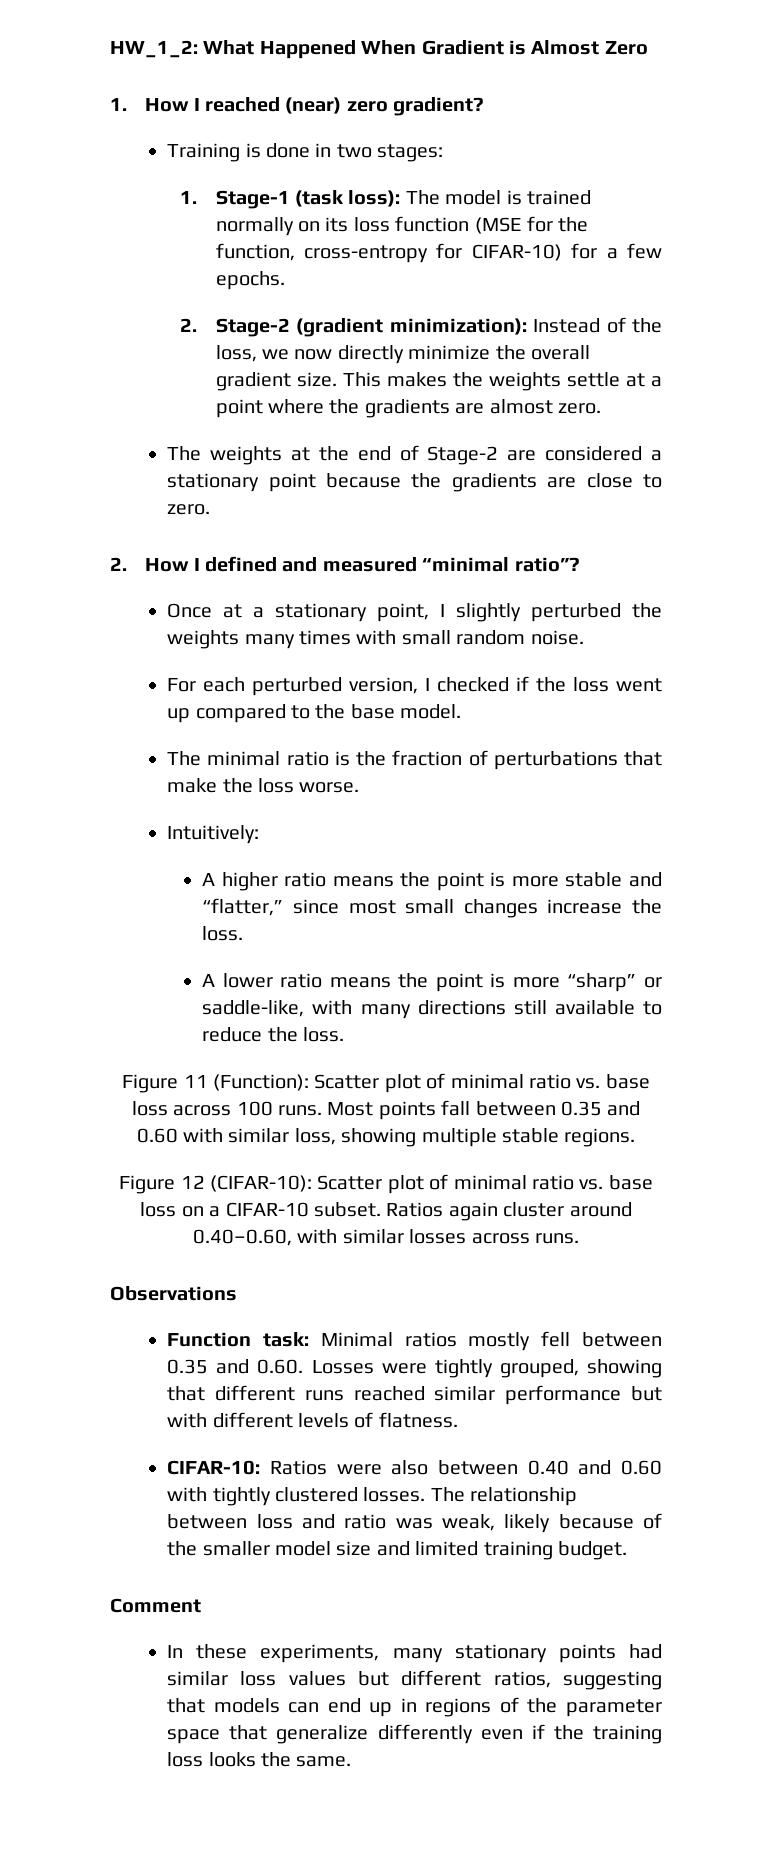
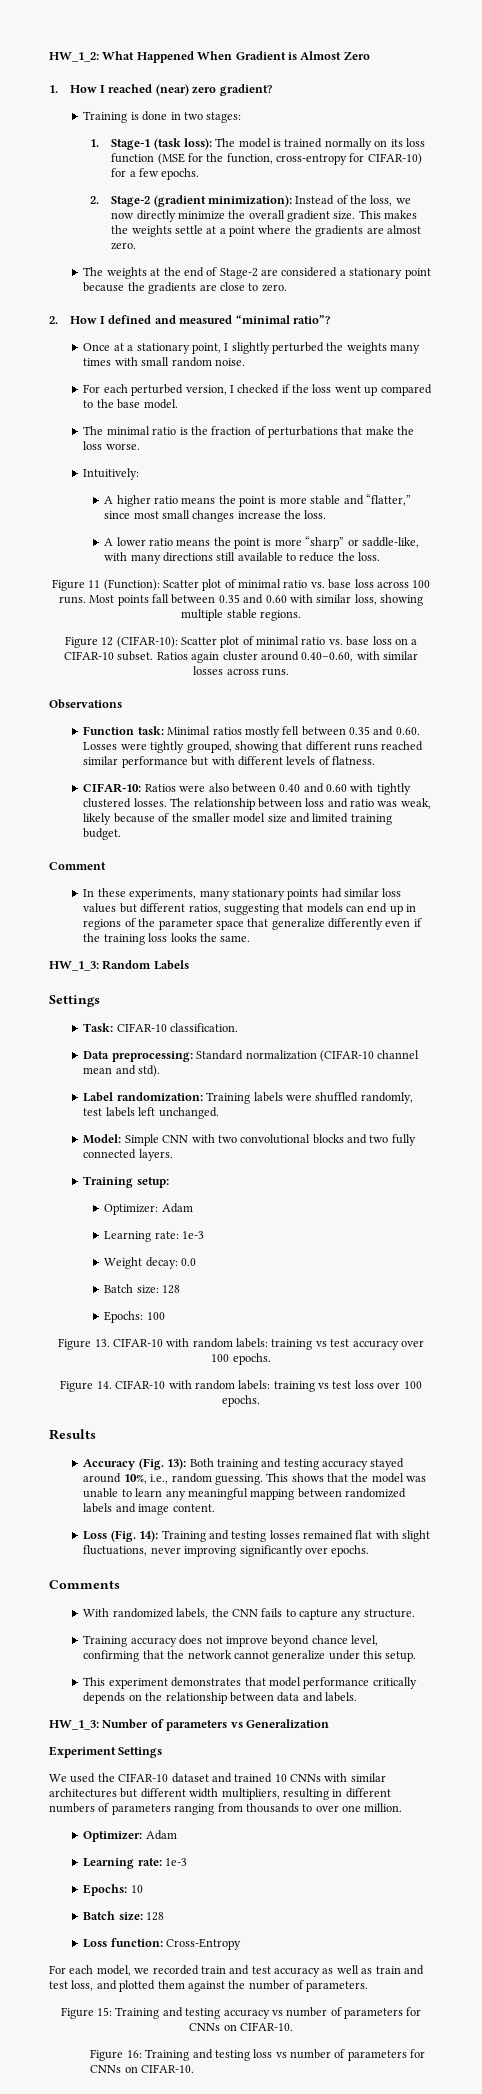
+ HW_1_3: Random Labels
+ Settings
+ Task: CIFAR-10 classification.
+ Data preprocessing: Standard normalization (CIFAR-10 channel mean and std).
+ Label randomization: Training labels were shuffled randomly, test labels left unchanged.
+ Model: Simple CNN with two convolutional blocks and two fully connected layers.
+ Training setup:
+ Optimizer: Adam
+ Learning rate: 1e-3
+ Weight decay: 0.0
+ Batch size: 128
+ Epochs: 100
+ Figure 13. CIFAR-10 with random labels: training vs test accuracy over 100 epochs.
+ Figure 14. CIFAR-10 with random labels: training vs test loss over 100 epochs.
+ Results
+ Accuracy (Fig. 13): Both training and testing accuracy stayed around 10%, i.e., random guessing. This shows that the model was unable to learn any meaningful mapping between randomized labels and image content.
+ Loss (Fig. 14): Training and testing losses remained flat with slight fluctuations, never improving significantly over epochs.
+ Comments
+ With randomized labels, the CNN fails to capture any structure.
+ Training accuracy does not improve beyond chance level, confirming that the network cannot generalize under this setup.
+ This experiment demonstrates that model performance critically depends on the relationship between data and labels.
+ HW_1_3: Number of parameters vs Generalization
+ Experiment Settings
+ We used the CIFAR-10 dataset and trained 10 CNNs with similar architectures but different width multipliers, resulting in different numbers of parameters ranging from thousands to over one million.
+ Optimizer: Adam
+ Learning rate: 1e-3
+ Epochs: 10
+ Batch size: 128
+ Loss function: Cross-Entropy
+ For each model, we recorded train and test accuracy as well as train and test loss, and plotted them against the number of parameters.
+ Figure 15: Training and testing accuracy vs number of parameters for CNNs on CIFAR-10.
+ Figure 16: Training and testing loss vs number of parameters for CNNs on CIFAR-10.

